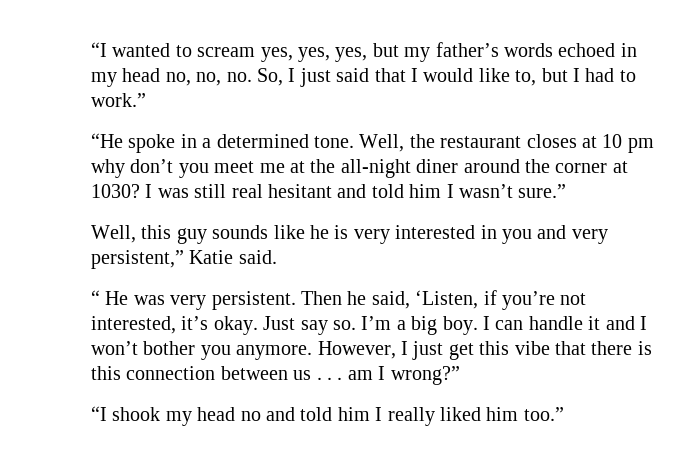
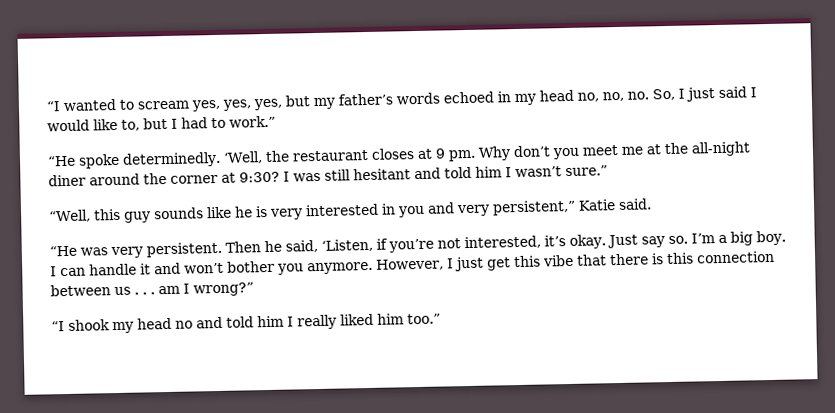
- “I wanted to scream yes, yes, yes, but my father’s words echoed in my head no, no, no. So, I just said that I would like to, but I had to work.”
+ “I wanted to scream yes, yes, yes, but my father’s words echoed in my head no, no, no. So, I just said I would like to, but I had to work.”
- “He spoke in a determined tone. Well, the restaurant closes at 10 pm why don’t you meet me at the all-night diner around the corner at 1030?
+ “He spoke determinedly. ‘Well, the restaurant closes at 9 pm. Why don’t you meet me at the all-night diner around the corner at 9:30?
- I was still real hesitant and told him I wasn’t sure.”
+ I was still hesitant and told him I wasn’t sure.”
- Well, this guy sounds like he is very interested in you and very persistent,” Katie said.
+ “Well, this guy sounds like he is very interested in you and very persistent,” Katie said.
- “ He was very persistent.
+ “He was very persistent.
- I can handle it and I won’t bother you anymore.
+ I can handle it and won’t bother you anymore.

